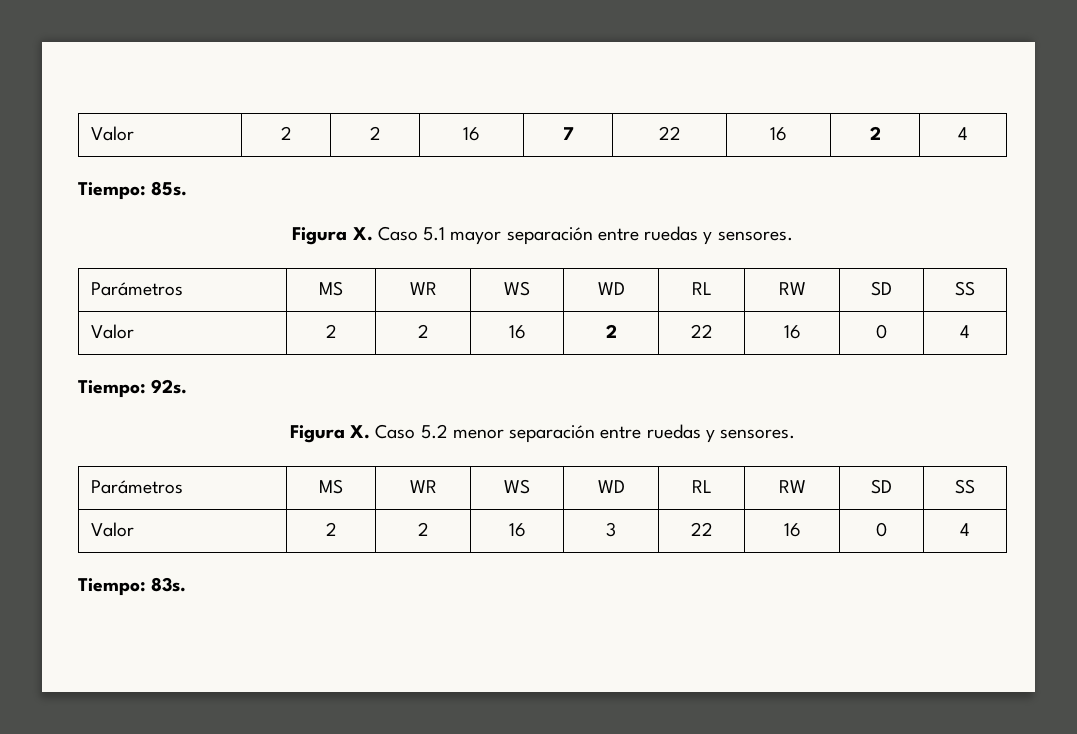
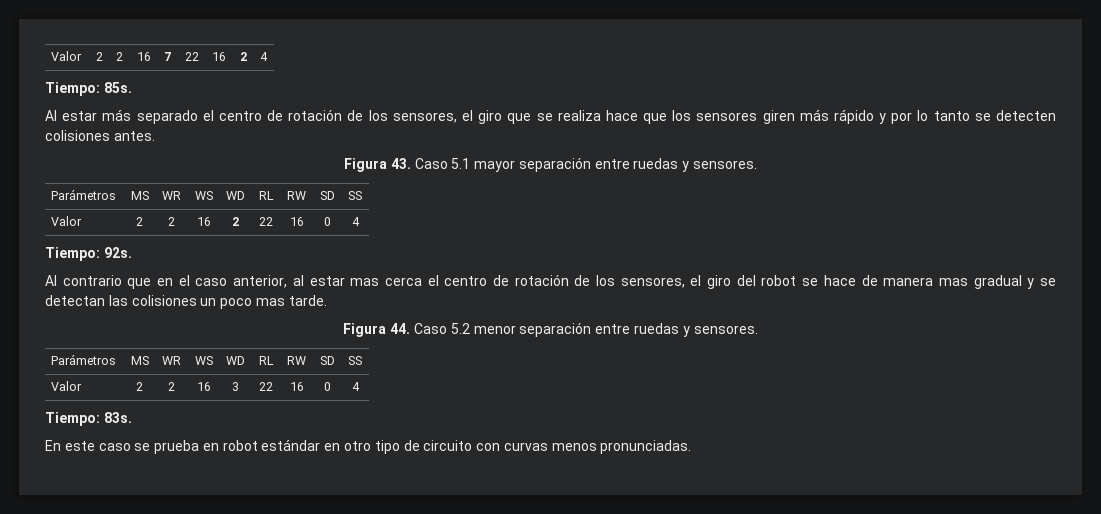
- Figura X. Caso 5.1 mayor separación entre ruedas y sensores.
+ Al estar más separado el centro de rotación de los sensores, el giro que se realiza hace que los sensores giren más rápido y por lo tanto se detecten colisiones antes.
+ Figura 43. Caso 5.1 mayor separación entre ruedas y sensores.
- Figura X. Caso 5.2 menor separación entre ruedas y sensores.
+ Al contrario que en el caso anterior, al estar mas cerca el centro de rotación de los sensores, el giro del robot se hace de manera mas gradual y se detectan las colisiones un poco mas tarde.
+ Figura 44. Caso 5.2 menor separación entre ruedas y sensores.
+ En este caso se prueba en robot estándar en otro tipo de circuito con curvas menos pronunciadas.

